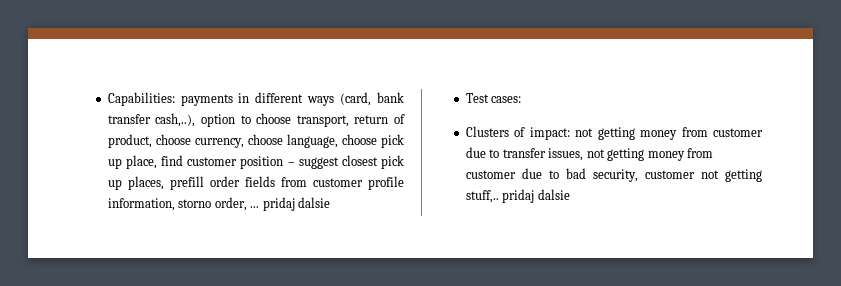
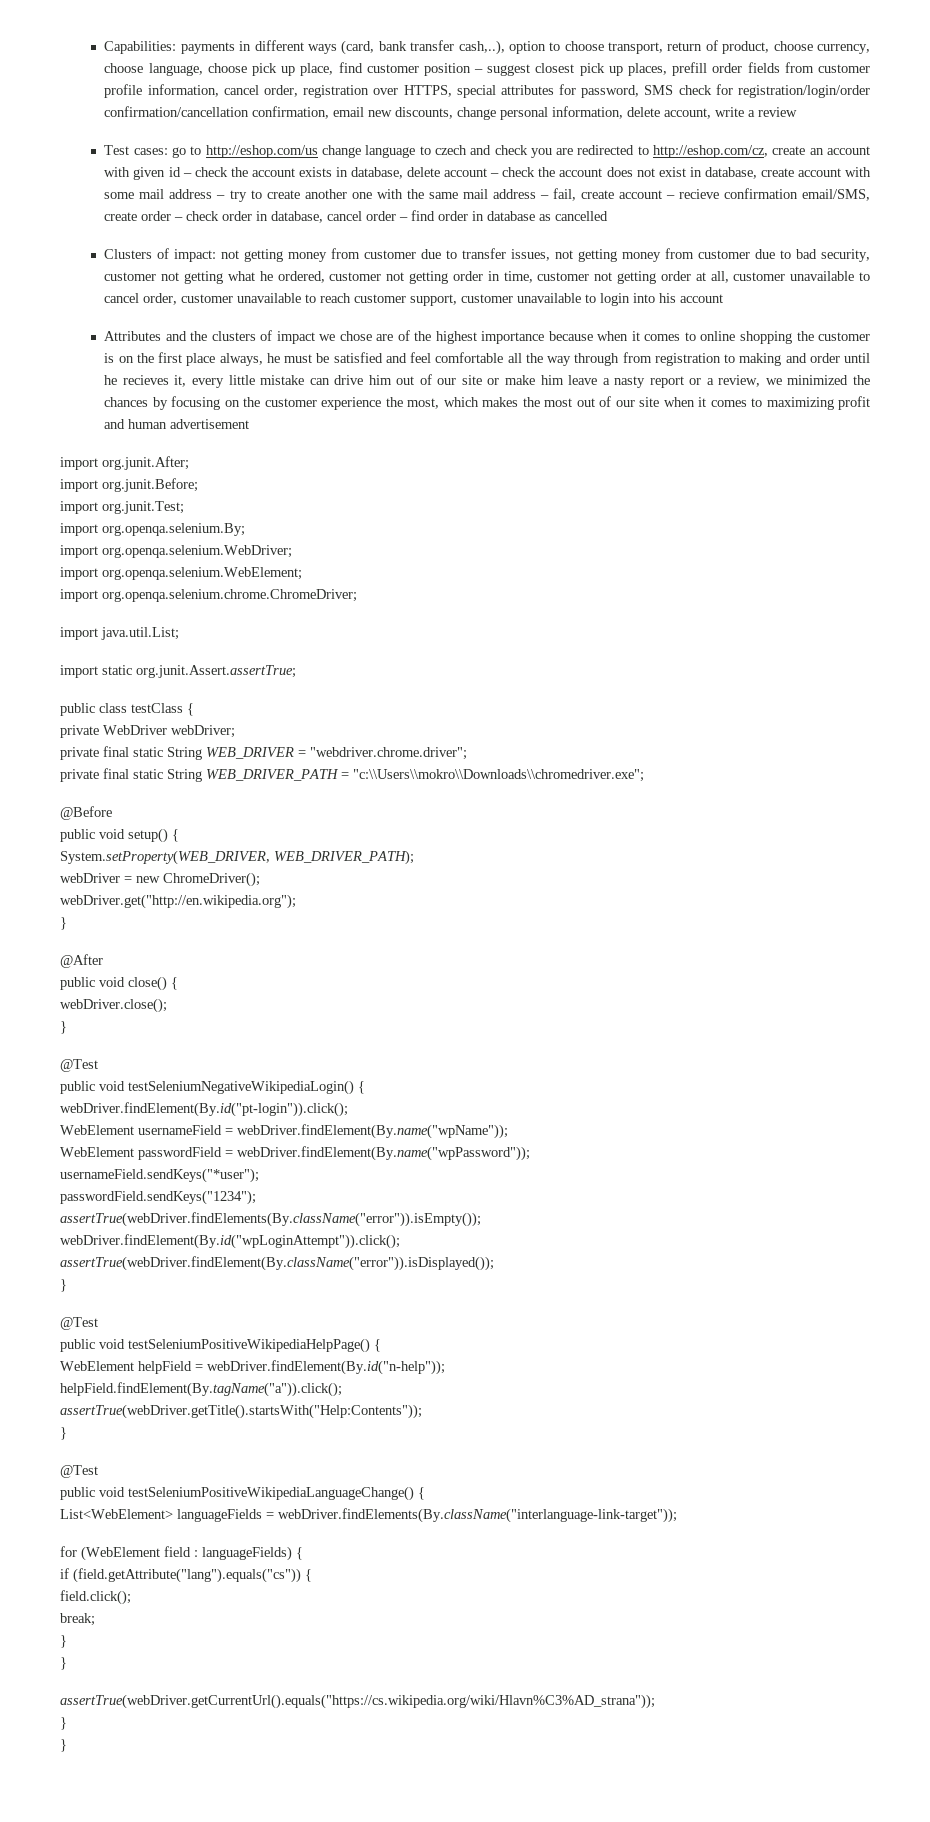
- Capabilities: payments in different ways (card, bank transfer cash,..), option to choose transport, return of product, choose currency, choose language, choose pick up place, find customer position – suggest closest pick up places, prefill order fields from customer profile information, storno order, ... pridaj dalsie
- Test cases:
+ Capabilities: payments in different ways (card, bank transfer cash,..), option to choose transport, return of product, choose currency, choose language, choose pick up place, find customer position – suggest closest pick up places, prefill order fields from customer profile information, cancel order, registration over HTTPS, special attributes for password, SMS check for registration/login/order confirmation/cancellation confirmation, email new discounts, change personal information, delete account, write a review
+ Test cases: go to http://eshop.com/us change language to czech and check you are redirected to http://eshop.com/cz, create an account with given id – check the account exists in database, delete account – check the account does not exist in database, create account with some mail address – try to create another one with the same mail address – fail, create account – recieve confirmation email/SMS, create order – check order in database, cancel order – find order in database as cancelled
- Clusters of impact: not getting money from customer due to transfer issues, not getting money from customer due to bad security, customer not getting stuff,.. pridaj dalsie
+ Clusters of impact: not getting money from customer due to transfer issues, not getting money from customer due to bad security, customer not getting what he ordered, customer not getting order in time, customer not getting order at all, customer unavailable to cancel order, customer unavailable to reach customer support, customer unavailable to login into his account
+ Attributes and the clusters of impact we chose are of the highest importance because when it comes to online shopping the customer is on the first place always, he must be satisfied and feel comfortable all the way through from registration to making and order until he recieves it, every little mistake can drive him out of our site or make him leave a nasty report or a review, we minimized the chances by focusing on the customer experience the most, which makes the most out of our site when it comes to maximizing profit and human advertisement
+ import org.junit.After;
+ import org.junit.Before;
+ import org.junit.Test;
+ import org.openqa.selenium.By;
+ import org.openqa.selenium.WebDriver;
+ import org.openqa.selenium.WebElement;
+ import org.openqa.selenium.chrome.ChromeDriver;
+ import java.util.List;
+ import static org.junit.Assert.assertTrue;
+ public class testClass {
+ private WebDriver webDriver;
+ private final static String WEB_DRIVER = "webdriver.chrome.driver";
+ private final static String WEB_DRIVER_PATH = "c:\\Users\\mokro\\Downloads\\chromedriver.exe";
+ @Before
+ public void setup() {
+ System.setProperty(WEB_DRIVER, WEB_DRIVER_PATH);
+ webDriver = new ChromeDriver();
+ webDriver.get("http://en.wikipedia.org");
+ }
+ @After
+ public void close() {
+ webDriver.close();
+ }
+ @Test
+ public void testSeleniumNegativeWikipediaLogin() {
+ webDriver.findElement(By.id("pt-login")).click();
+ WebElement usernameField = webDriver.findElement(By.name("wpName"));
+ WebElement passwordField = webDriver.findElement(By.name("wpPassword"));
+ usernameField.sendKeys("*user");
+ passwordField.sendKeys("1234");
+ assertTrue(webDriver.findElements(By.className("error")).isEmpty());
+ webDriver.findElement(By.id("wpLoginAttempt")).click();
+ assertTrue(webDriver.findElement(By.className("error")).isDisplayed());
+ }
+ @Test
+ public void testSeleniumPositiveWikipediaHelpPage() {
+ WebElement helpField = webDriver.findElement(By.id("n-help"));
+ helpField.findElement(By.tagName("a")).click();
+ assertTrue(webDriver.getTitle().startsWith("Help:Contents"));
+ }
+ @Test
+ public void testSeleniumPositiveWikipediaLanguageChange() {
+ List<WebElement> languageFields = webDriver.findElements(By.className("interlanguage-link-target"));
+ for (WebElement field : languageFields) {
+ if (field.getAttribute("lang").equals("cs")) {
+ field.click();
+ break;
+ }
+ }
+ assertTrue(webDriver.getCurrentUrl().equals("https://cs.wikipedia.org/wiki/Hlavn%C3%AD_strana"));
+ }
+ }

